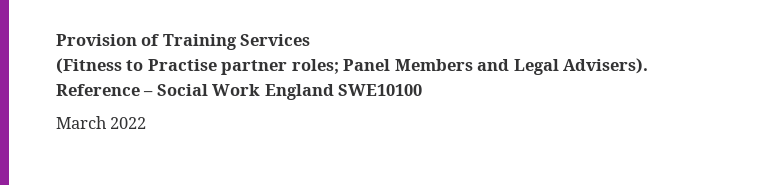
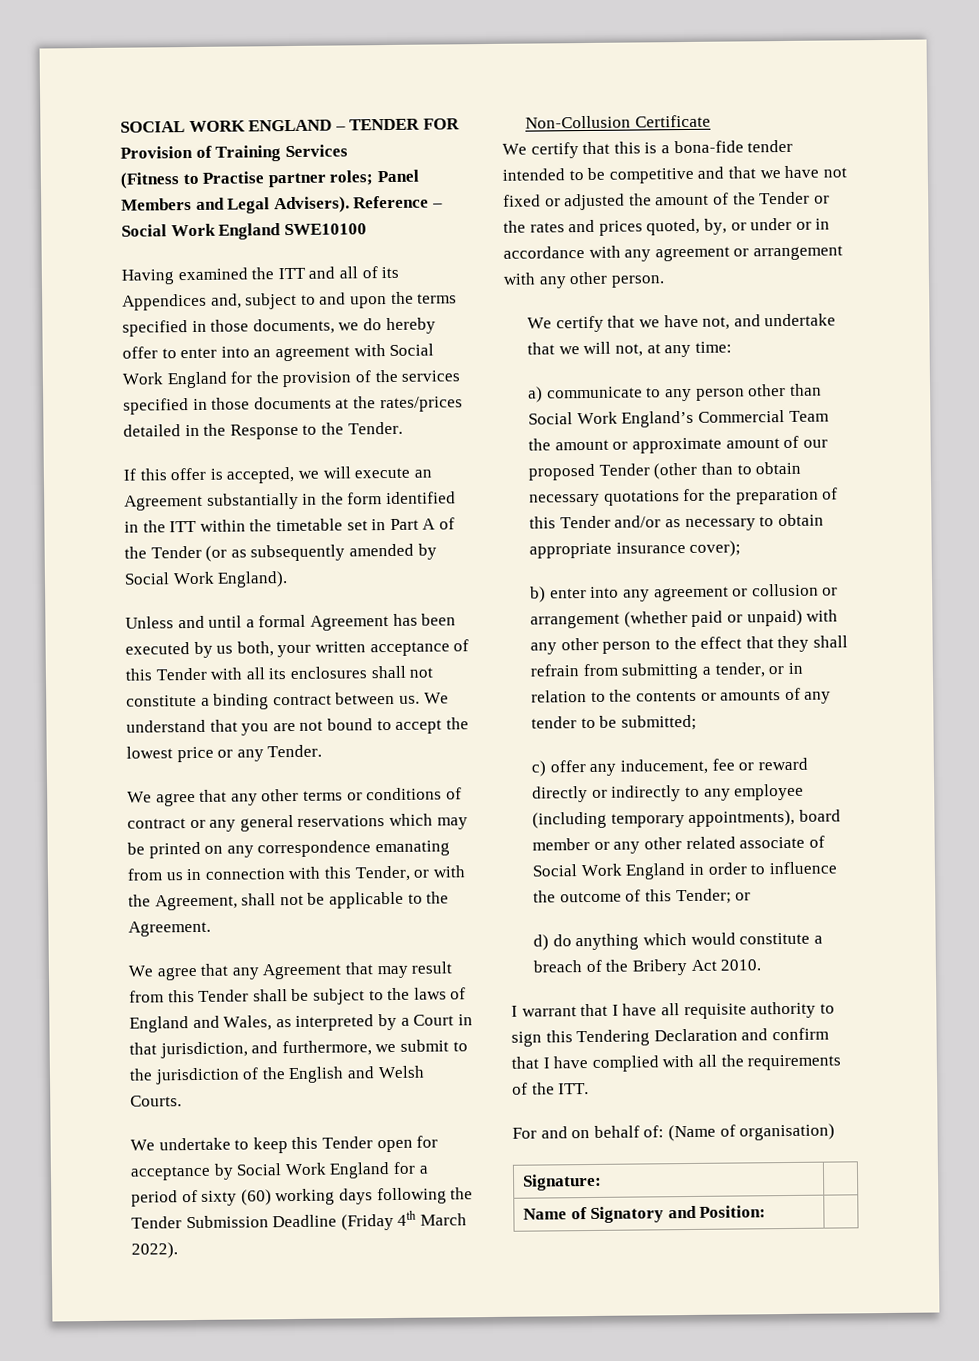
- Provision of Training Services
+ SOCIAL WORK ENGLAND – TENDER FOR Provision of Training Services
- March 2022
+ Having examined the ITT and all of its Appendices and, subject to and upon the terms specified in those documents, we do hereby offer to enter into an agreement with Social Work England for the provision of the services specified in those documents at the rates/prices detailed in the Response to the Tender.
+ If this offer is accepted, we will execute an Agreement substantially in the form identified in the ITT within the timetable set in Part A of the Tender (or as subsequently amended by Social Work England).
+ Unless and until a formal Agreement has been executed by us both, your written acceptance of this Tender with all its enclosures shall not constitute a binding contract between us. We understand that you are not bound to accept the lowest price or any Tender.
+ We agree that any other terms or conditions of contract or any general reservations which may be printed on any correspondence emanating from us in connection with this Tender, or with the Agreement, shall not be applicable to the Agreement.
+ We agree that any Agreement that may result from this Tender shall be subject to the laws of England and Wales, as interpreted by a Court in that jurisdiction, and furthermore, we submit to the jurisdiction of the English and Welsh Courts.
+ We undertake to keep this Tender open for acceptance by Social Work England for a period of sixty (60) working days following the Tender Submission Deadline (Friday 4th March 2022).
+ Non-Collusion Certificate
+ We certify that this is a bona-fide tender intended to be competitive and that we have not fixed or adjusted the amount of the Tender or the rates and prices quoted, by, or under or in accordance with any agreement or arrangement with any other person.
+ We certify that we have not, and undertake that we will not, at any time:
+ a) communicate to any person other than Social Work England’s Commercial Team the amount or approximate amount of our proposed Tender (other than to obtain necessary quotations for the preparation of this Tender and/or as necessary to obtain appropriate insurance cover);
+ b) enter into any agreement or collusion or arrangement (whether paid or unpaid) with any other person to the effect that they shall refrain from submitting a tender, or in relation to the contents or amounts of any tender to be submitted;
+ c) offer any inducement, fee or reward directly or indirectly to any employee (including temporary appointments), board member or any other related associate of Social Work England in order to influence the outcome of this Tender; or
+ d) do anything which would constitute a breach of the Bribery Act 2010.
+ I warrant that I have all requisite authority to sign this Tendering Declaration and confirm that I have complied with all the requirements of the ITT.
+ For and on behalf of: (Name of organisation)
+ Signature: |
+ Name of Signatory and Position: |

